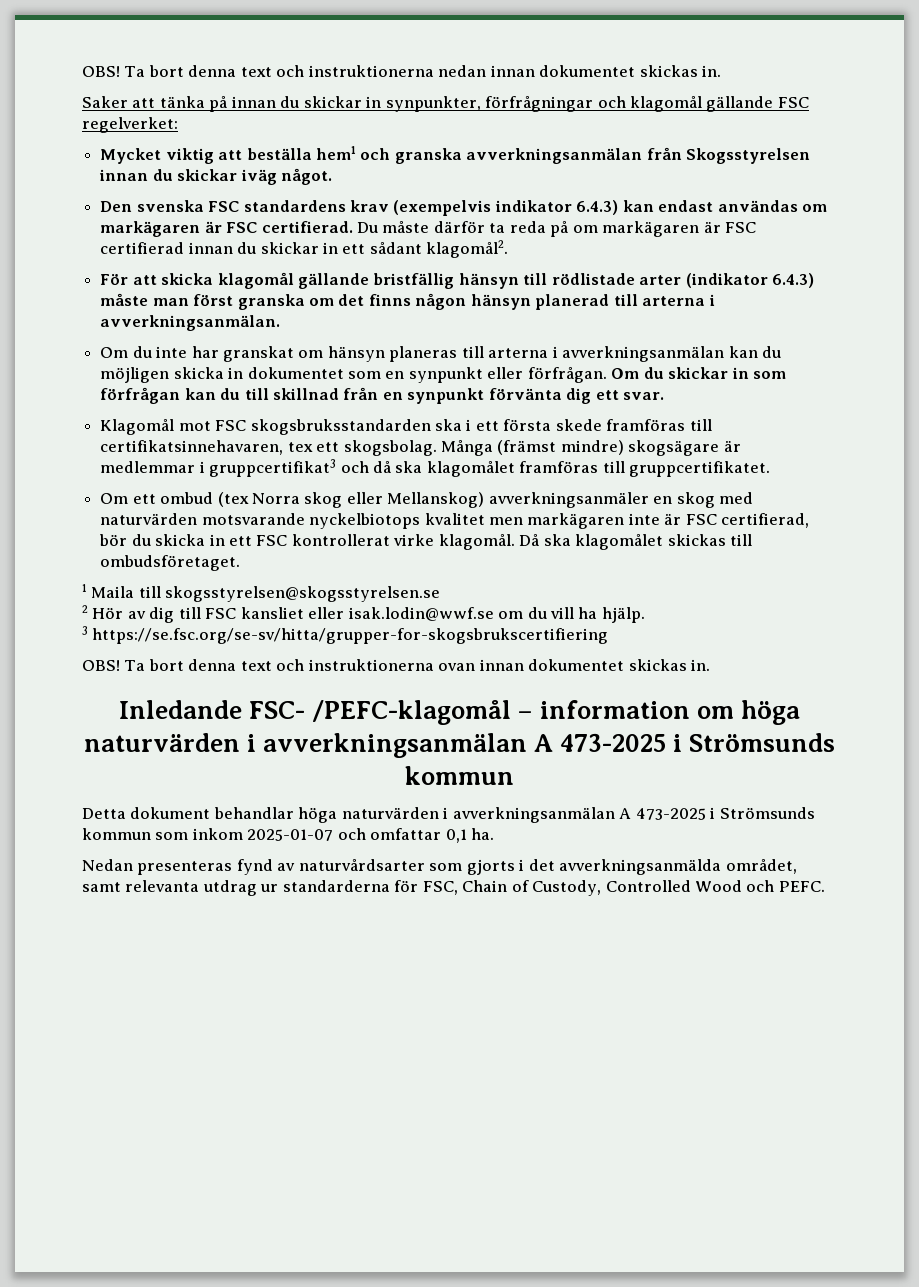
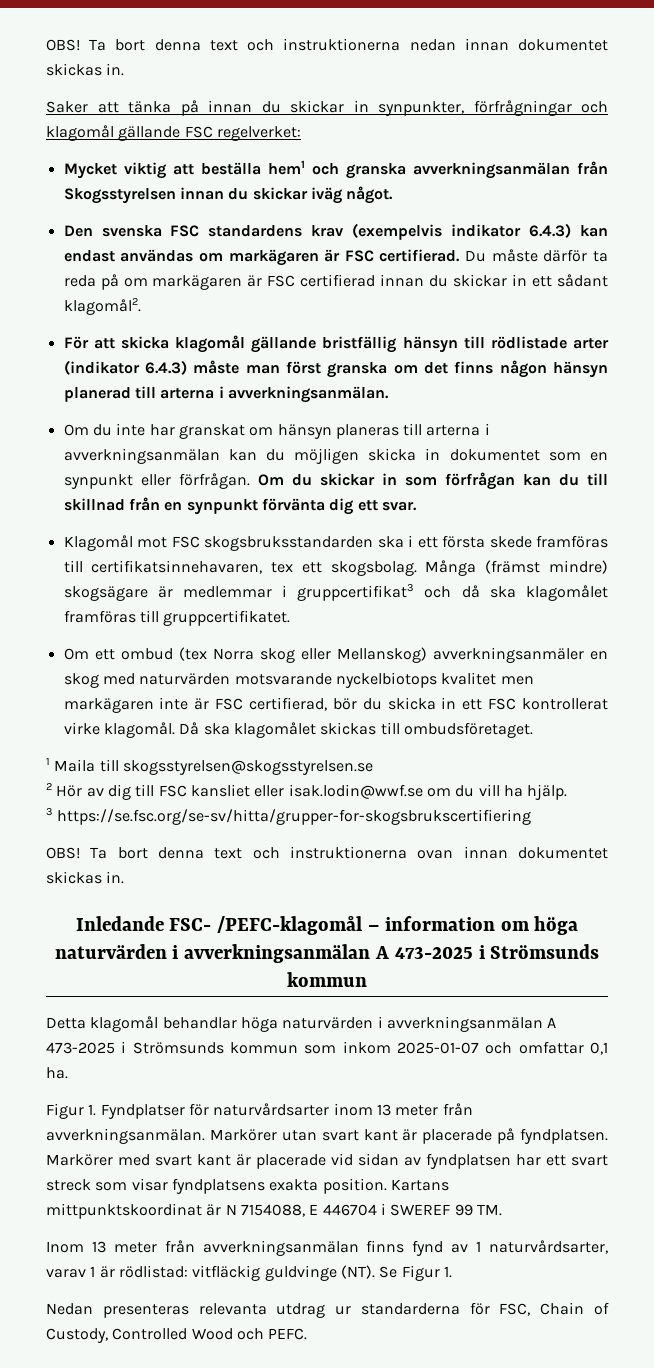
- Detta dokument behandlar höga naturvärden i avverkningsanmälan A 473-2025 i Strömsunds kommun som inkom 2025-01-07 och omfattar 0,1 ha.
+ Detta klagomål behandlar höga naturvärden i avverkningsanmälan A 473-2025 i Strömsunds kommun som inkom 2025-01-07 och omfattar 0,1 ha.
- Nedan presenteras fynd av naturvårdsarter som gjorts i det avverkningsanmälda området, samt relevanta utdrag ur standarderna för FSC, Chain of Custody, Controlled Wood och PEFC.
+ Figur 1. Fyndplatser för naturvårdsarter inom 13 meter från avverkningsanmälan. Markörer utan svart kant är placerade på fyndplatsen. Markörer med svart kant är placerade vid sidan av fyndplatsen har ett svart streck som visar fyndplatsens exakta position. Kartans mittpunktskoordinat är N 7154088, E 446704 i SWEREF 99 TM.
+ Inom 13 meter från avverkningsanmälan finns fynd av 1 naturvårdsarter, varav 1 är rödlistad: vitfläckig guldvinge (NT). Se Figur 1.
+ Nedan presenteras relevanta utdrag ur standarderna för FSC, Chain of Custody, Controlled Wood och PEFC.

